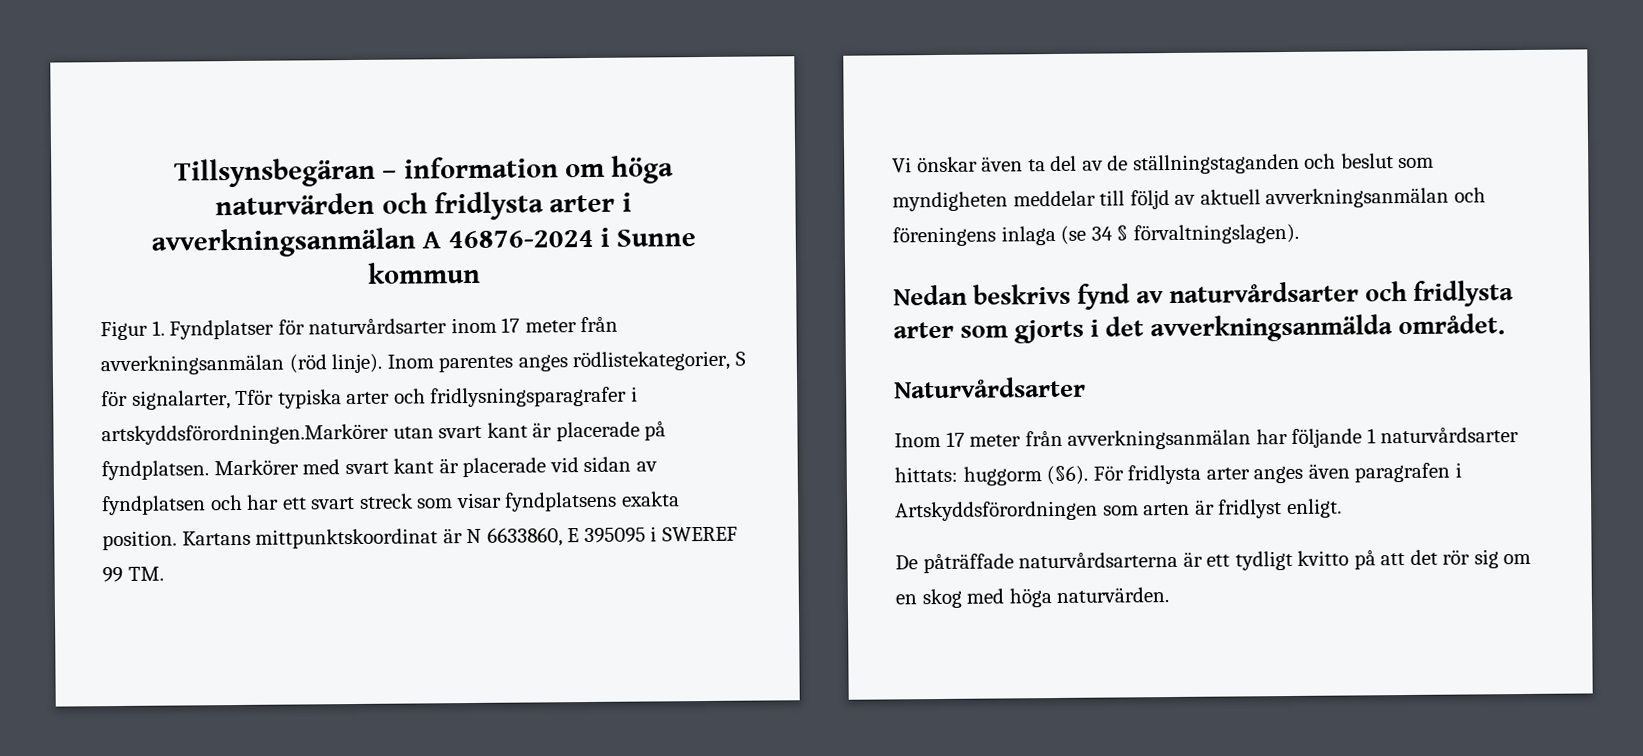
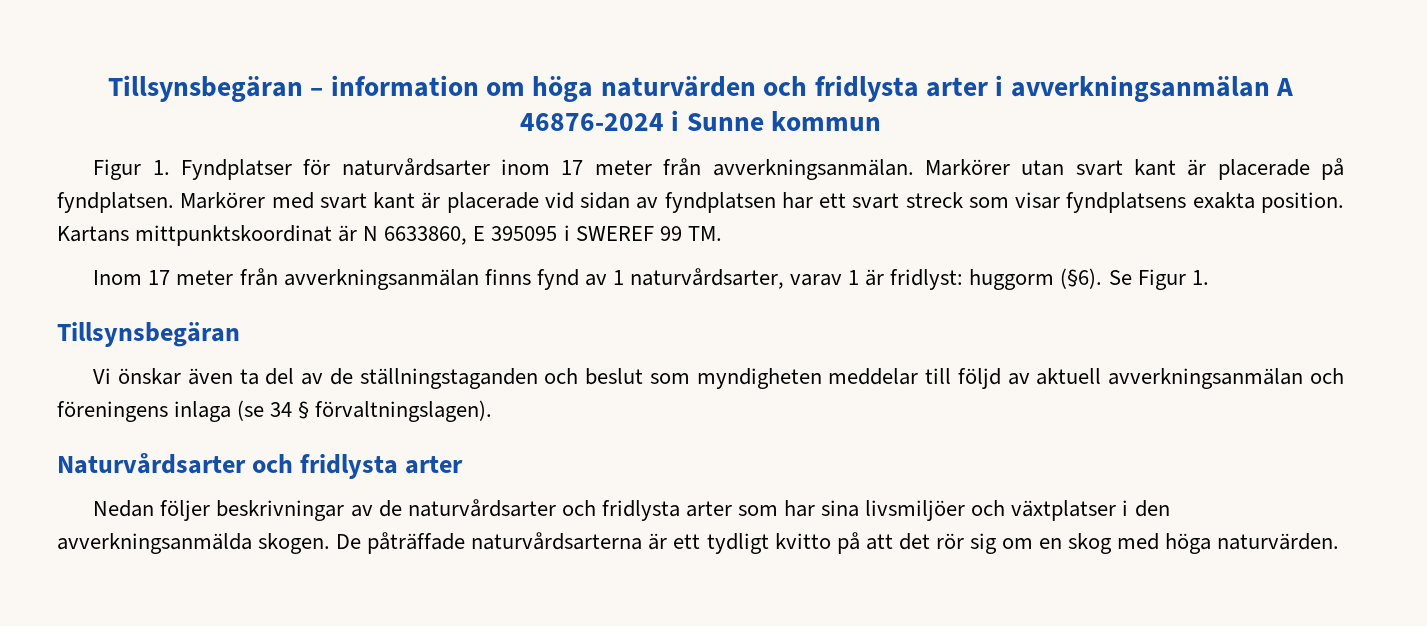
- Figur 1. Fyndplatser för naturvårdsarter inom 17 meter från avverkningsanmälan (röd linje). Inom parentes anges rödlistekategorier, S för signalarter, Tför typiska arter och fridlysningsparagrafer i artskyddsförordningen.Markörer utan svart kant är placerade på fyndplatsen.
+ Figur 1. Fyndplatser för naturvårdsarter inom 17 meter från avverkningsanmälan. Markörer utan svart kant är placerade på fyndplatsen.
- Markörer med svart kant är placerade vid sidan av fyndplatsen och har ett svart streck som visar fyndplatsens exakta position.
+ Markörer med svart kant är placerade vid sidan av fyndplatsen har ett svart streck som visar fyndplatsens exakta position.
+ Inom 17 meter från avverkningsanmälan finns fynd av 1 naturvårdsarter, varav 1 är fridlyst: huggorm (§6). Se Figur 1.
+ Tillsynsbegäran
- Nedan beskrivs fynd av naturvårdsarter och fridlysta arter som gjorts i det avverkningsanmälda området.
- Naturvårdsarter
- Inom 17 meter från avverkningsanmälan har följande 1 naturvårdsarter hittats: huggorm (§6). För fridlysta arter anges även paragrafen i Artskyddsförordningen som arten är fridlyst enligt.
- De påträffade naturvårdsarterna är ett tydligt kvitto på att det rör sig om en skog med höga naturvärden.
+ Naturvårdsarter och fridlysta arter
+ Nedan följer beskrivningar av de naturvårdsarter och fridlysta arter som har sina livsmiljöer och växtplatser i den avverkningsanmälda skogen. De påträffade naturvårdsarterna är ett tydligt kvitto på att det rör sig om en skog med höga naturvärden.

